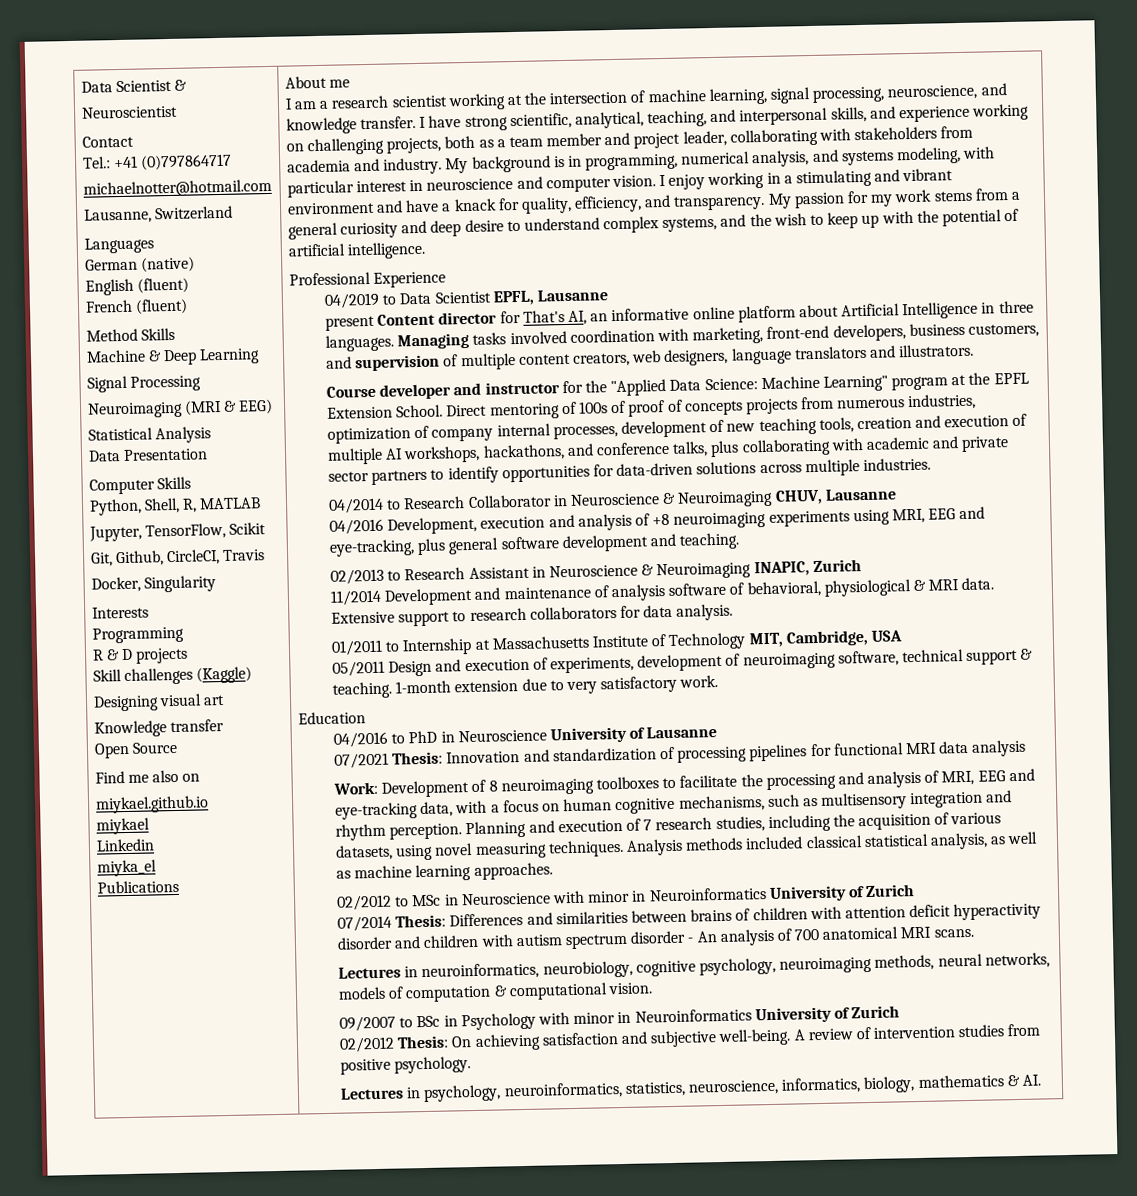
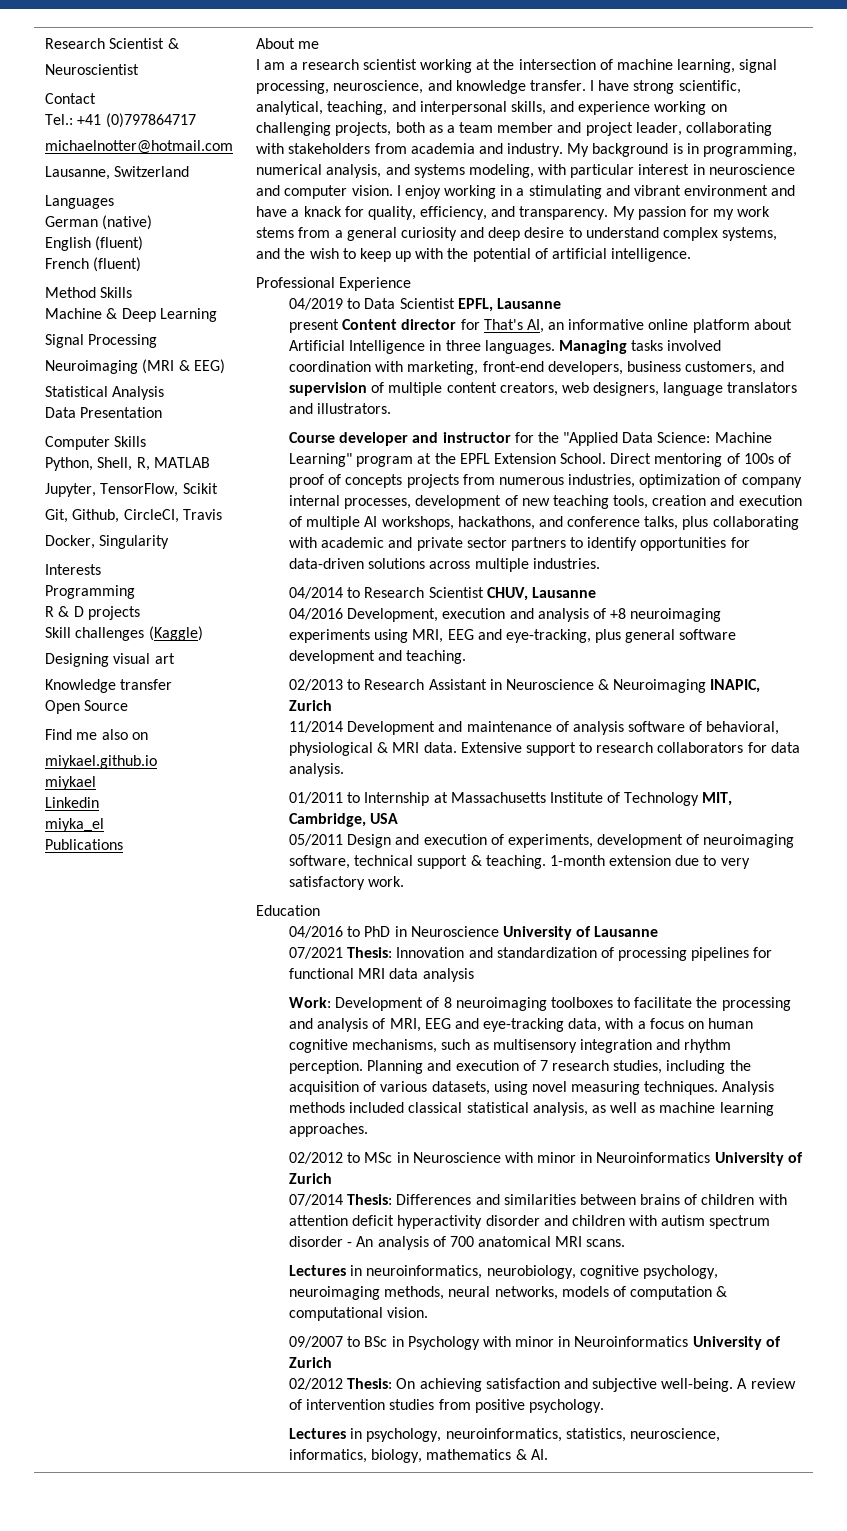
- Data Scientist &
+ Research Scientist &
- 04/2014 to Research Collaborator in Neuroscience & Neuroimaging CHUV, Lausanne
+ 04/2014 to Research Scientist CHUV, Lausanne

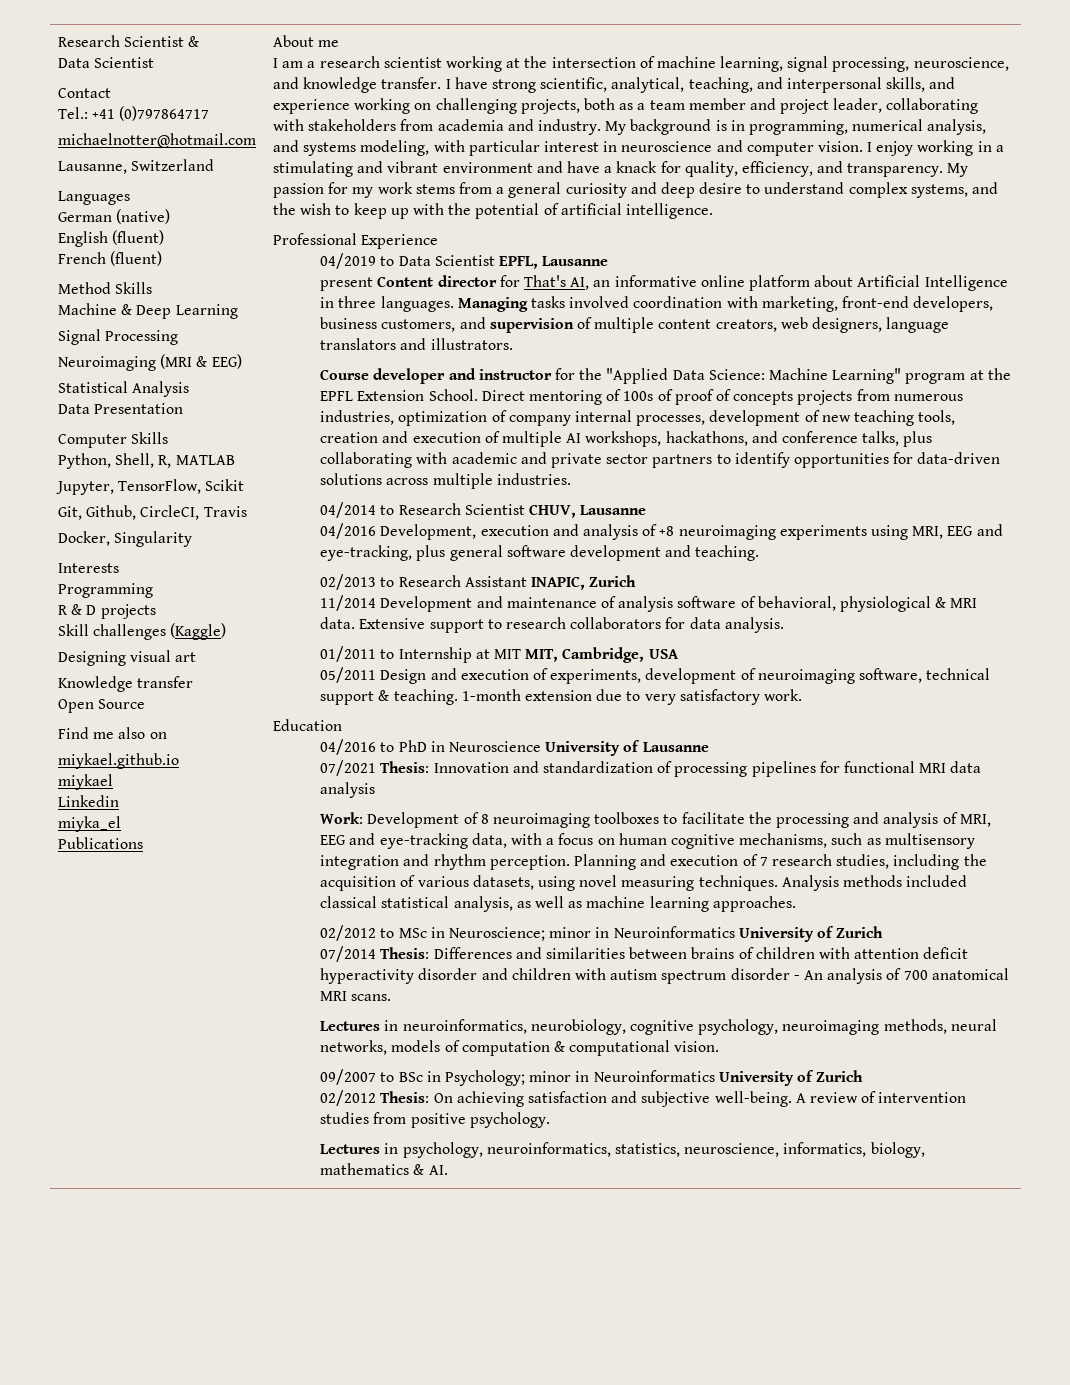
  Research Scientist &
- Neuroscientist
+ Data Scientist
- 02/2013 to Research Assistant in Neuroscience & Neuroimaging INAPIC, Zurich
+ 02/2013 to Research Assistant INAPIC, Zurich
- 01/2011 to Internship at Massachusetts Institute of Technology MIT, Cambridge, USA
+ 01/2011 to Internship at MIT MIT, Cambridge, USA
- 02/2012 to MSc in Neuroscience with minor in Neuroinformatics University of Zurich
+ 02/2012 to MSc in Neuroscience; minor in Neuroinformatics University of Zurich
- 09/2007 to BSc in Psychology with minor in Neuroinformatics University of Zurich
+ 09/2007 to BSc in Psychology; minor in Neuroinformatics University of Zurich

